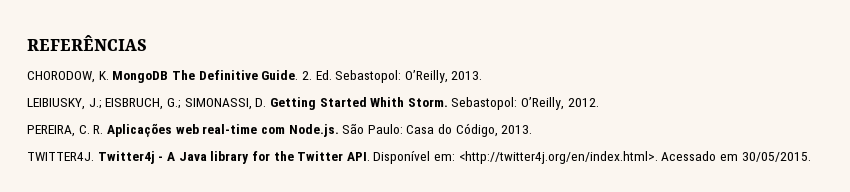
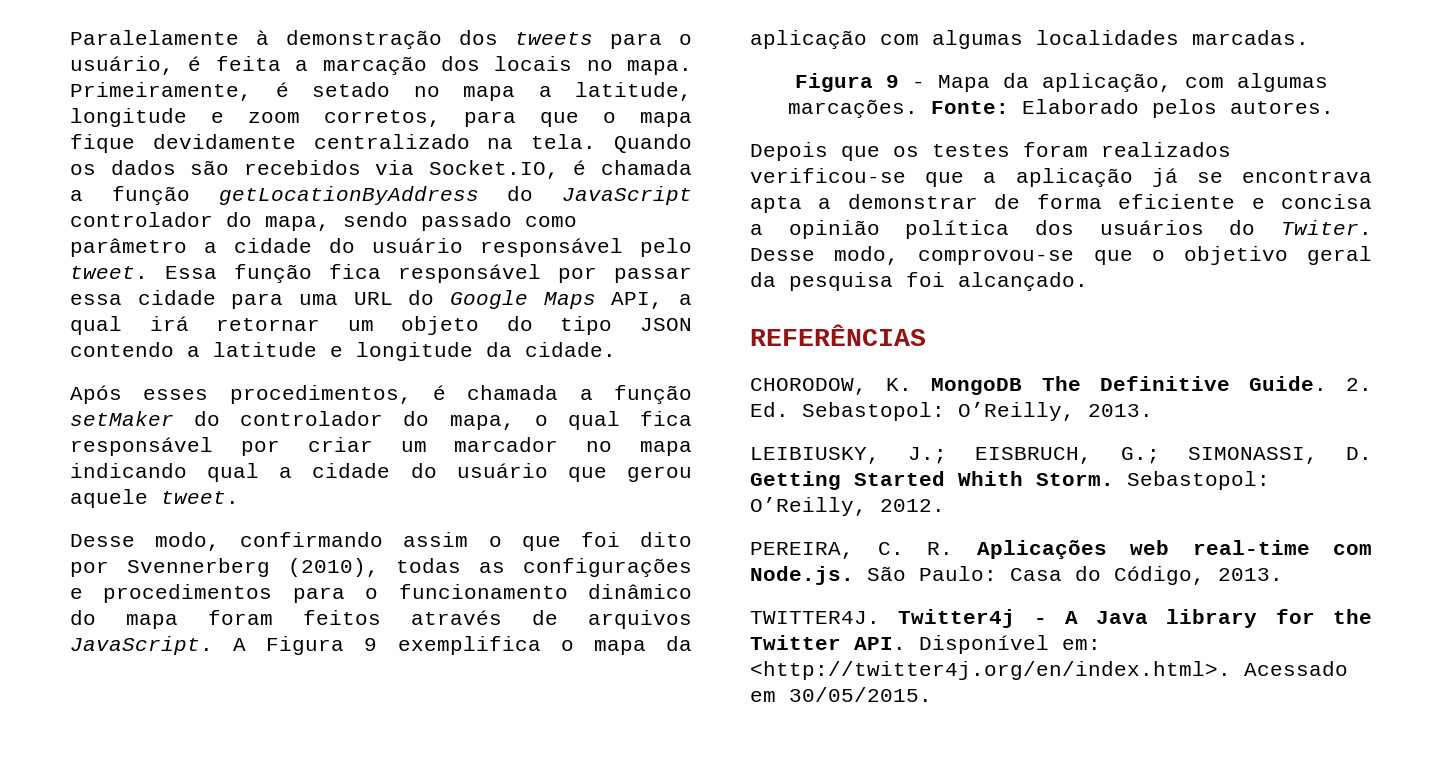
+ Paralelamente à demonstração dos tweets para o usuário, é feita a marcação dos locais no mapa. Primeiramente, é setado no mapa a latitude, longitude e zoom corretos, para que o mapa fique devidamente centralizado na tela. Quando os dados são recebidos via Socket.IO, é chamada a função getLocationByAddress do JavaScript controlador do mapa, sendo passado como parâmetro a cidade do usuário responsável pelo tweet. Essa função fica responsável por passar essa cidade para uma URL do Google Maps API, a qual irá retornar um objeto do tipo JSON contendo a latitude e longitude da cidade.
+ Após esses procedimentos, é chamada a função setMaker do controlador do mapa, o qual fica responsável por criar um marcador no mapa indicando qual a cidade do usuário que gerou aquele tweet.
+ Desse modo, confirmando assim o que foi dito por Svennerberg (2010), todas as configurações e procedimentos para o funcionamento dinâmico do mapa foram feitos através de arquivos JavaScript. A Figura 9 exemplifica o mapa da aplicação com algumas localidades marcadas.
+ Figura 9 - Mapa da aplicação, com algumas marcações. Fonte: Elaborado pelos autores.
+ Depois que os testes foram realizados verificou-se que a aplicação já se encontrava apta a demonstrar de forma eficiente e concisa a opinião política dos usuários do Twiter. Desse modo, comprovou-se que o objetivo geral da pesquisa foi alcançado.

